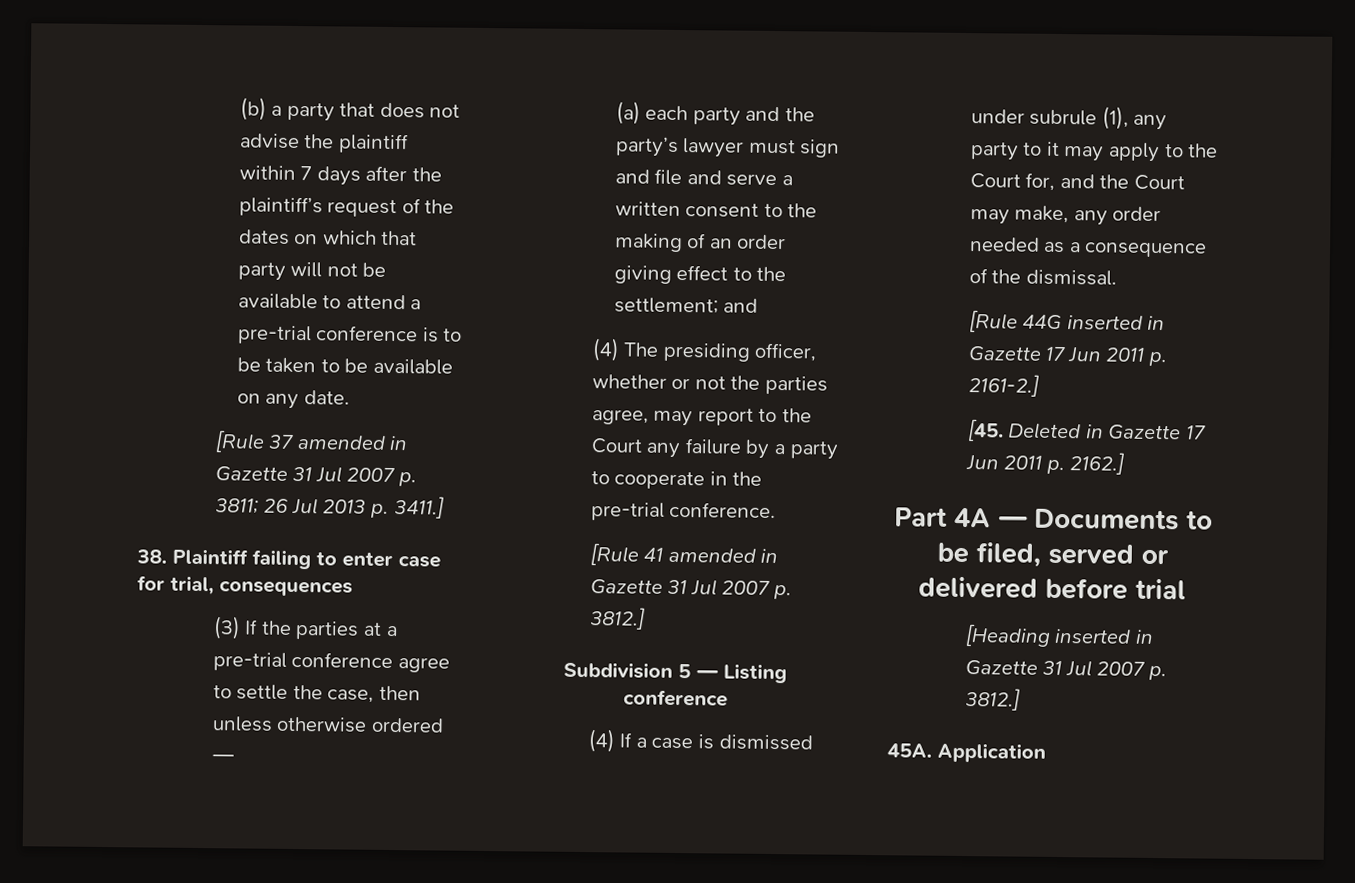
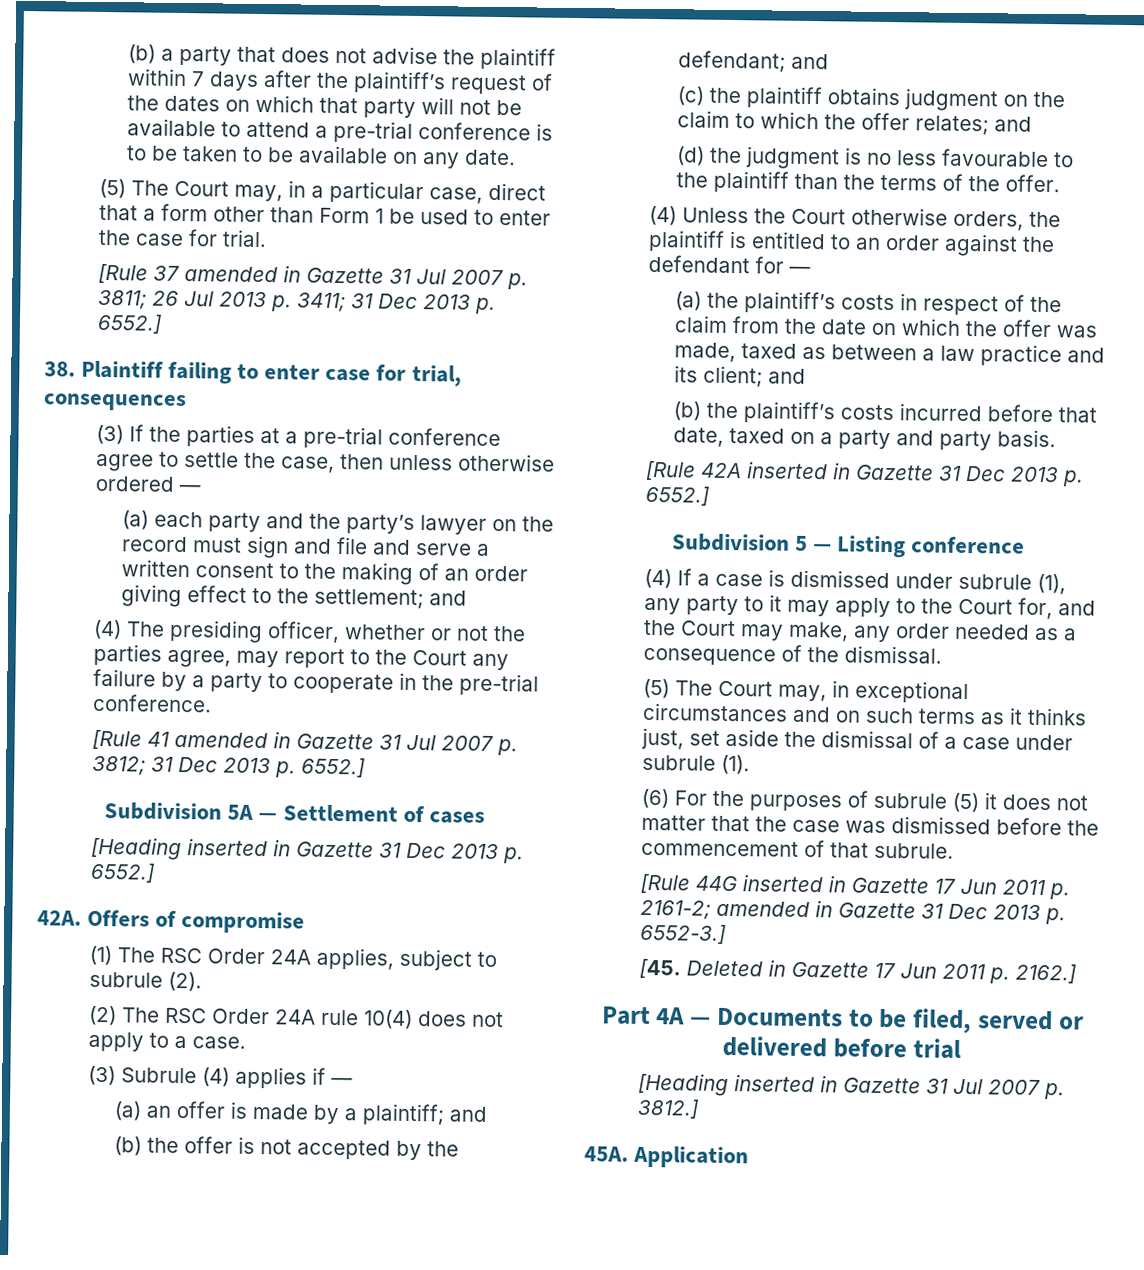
+ (5) The Court may, in a particular case, direct that a form other than Form 1 be used to enter the case for trial.
- [Rule 37 amended in Gazette 31 Jul 2007 p. 3811; 26 Jul 2013 p. 3411.]
+ [Rule 37 amended in Gazette 31 Jul 2007 p. 3811; 26 Jul 2013 p. 3411; 31 Dec 2013 p. 6552.]
- (a) each party and the party’s lawyer must sign and file and serve a written consent to the making of an order giving effect to the settlement; and
+ (a) each party and the party’s lawyer on the record must sign and file and serve a written consent to the making of an order giving effect to the settlement; and
- [Rule 41 amended in Gazette 31 Jul 2007 p. 3812.]
+ [Rule 41 amended in Gazette 31 Jul 2007 p. 3812; 31 Dec 2013 p. 6552.]
+ Subdivision 5A — Settlement of cases
+ [Heading inserted in Gazette 31 Dec 2013 p. 6552.]
+ 42A. Offers of compromise
+ (1) The RSC Order 24A applies, subject to subrule (2).
+ (2) The RSC Order 24A rule 10(4) does not apply to a case.
+ (3) Subrule (4) applies if —
+ (a) an offer is made by a plaintiff; and
+ (b) the offer is not accepted by the defendant; and
+ (c) the plaintiff obtains judgment on the claim to which the offer relates; and
+ (d) the judgment is no less favourable to the plaintiff than the terms of the offer.
+ (4) Unless the Court otherwise orders, the plaintiff is entitled to an order against the defendant for —
+ (a) the plaintiff’s costs in respect of the claim from the date on which the offer was made, taxed as between a law practice and its client; and
+ (b) the plaintiff’s costs incurred before that date, taxed on a party and party basis.
+ [Rule 42A inserted in Gazette 31 Dec 2013 p. 6552.]
+ (5) The Court may, in exceptional circumstances and on such terms as it thinks just, set aside the dismissal of a case under subrule (1).
+ (6) For the purposes of subrule (5) it does not matter that the case was dismissed before the commencement of that subrule.
- [Rule 44G inserted in Gazette 17 Jun 2011 p. 2161-2.]
+ [Rule 44G inserted in Gazette 17 Jun 2011 p. 2161-2; amended in Gazette 31 Dec 2013 p. 6552-3.]

